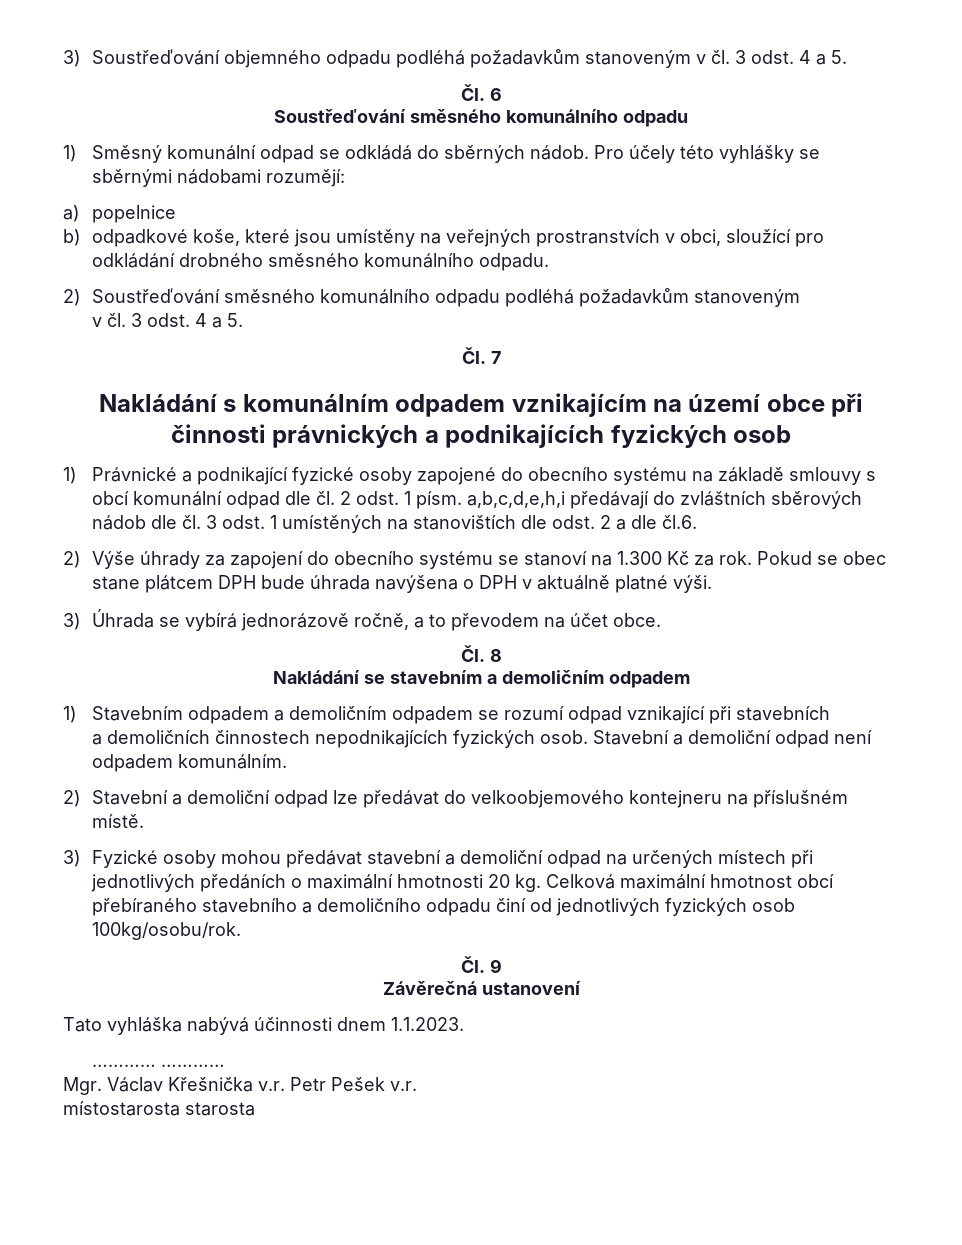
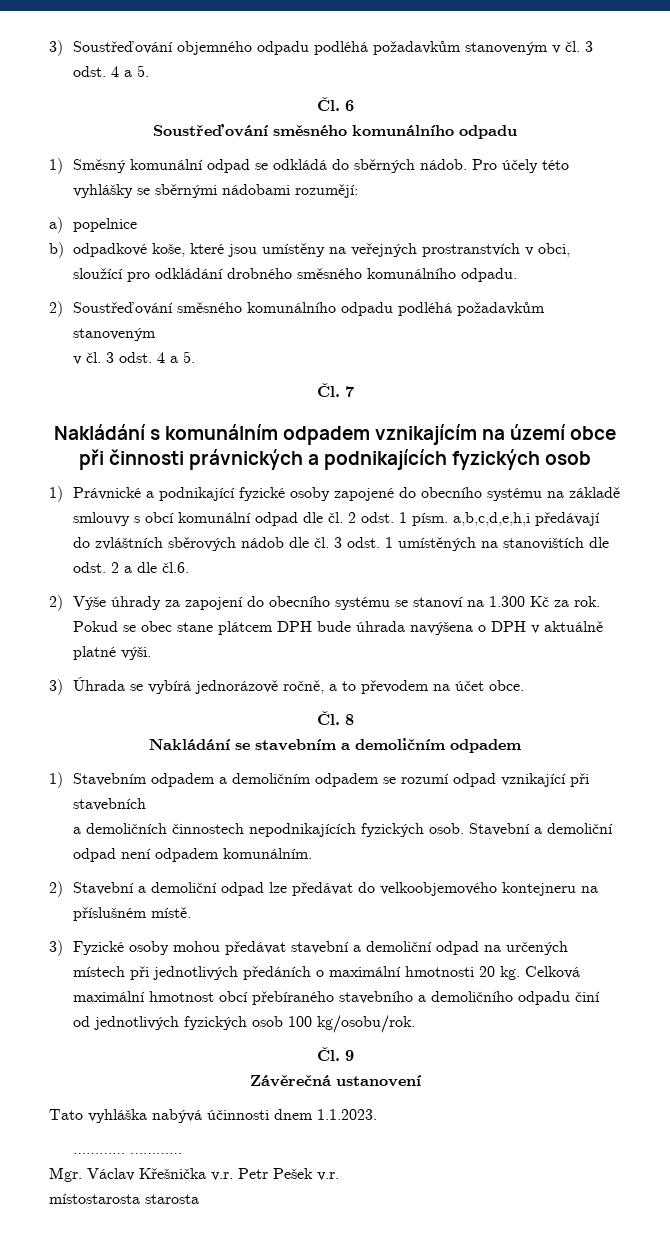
- Celková maximální hmotnost obcí přebíraného stavebního a demoličního odpadu činí od jednotlivých fyzických osob 100kg/osobu/rok.
+ Celková maximální hmotnost obcí přebíraného stavebního a demoličního odpadu činí od jednotlivých fyzických osob 100 kg/osobu/rok.

